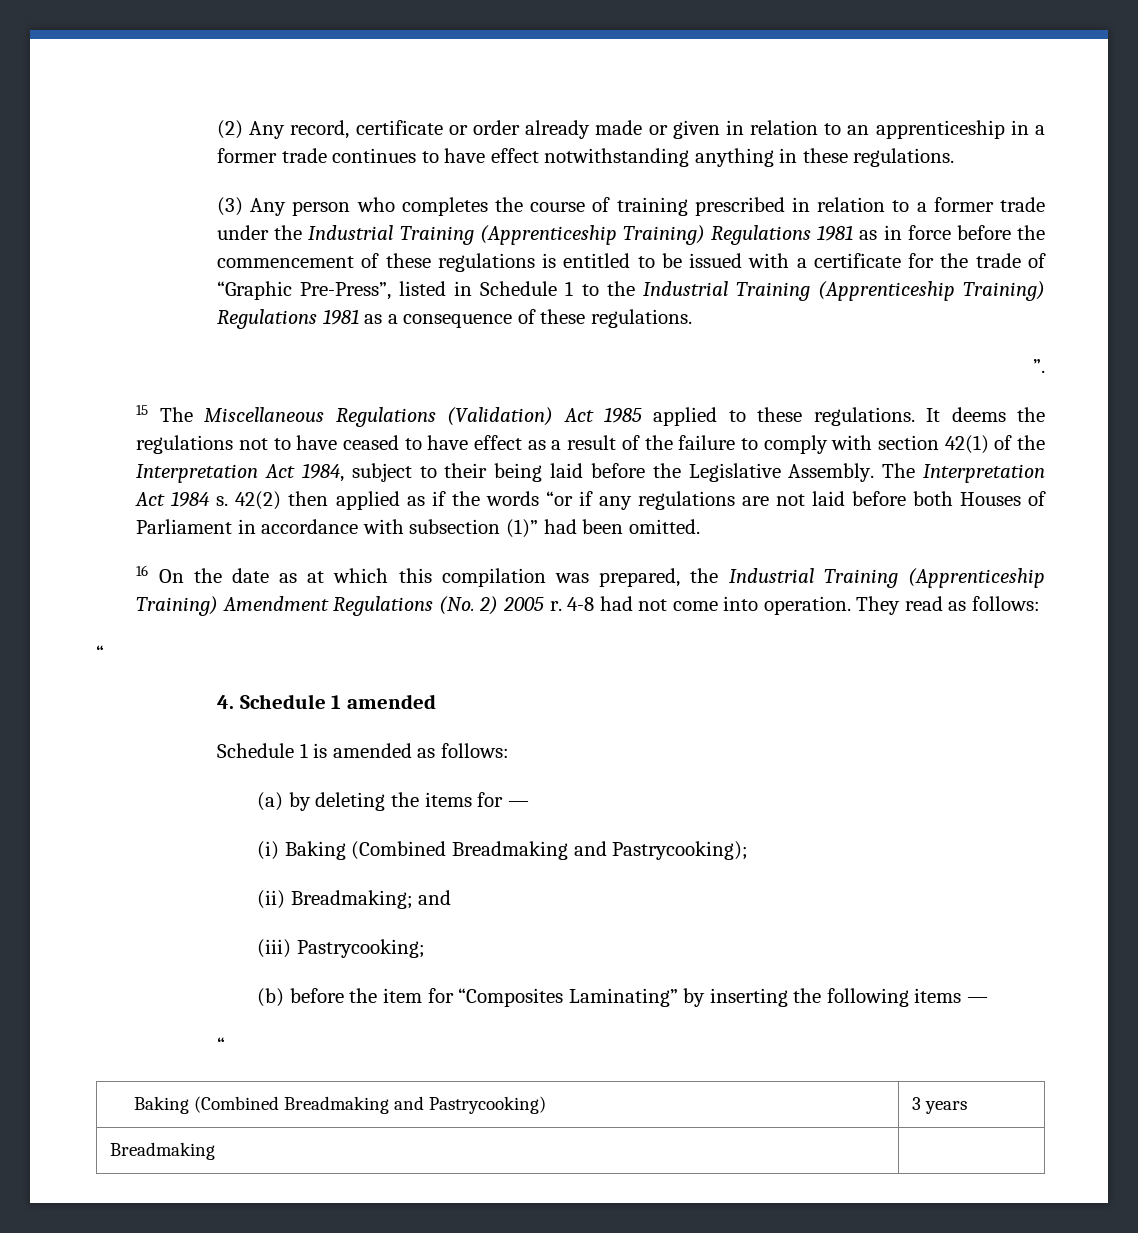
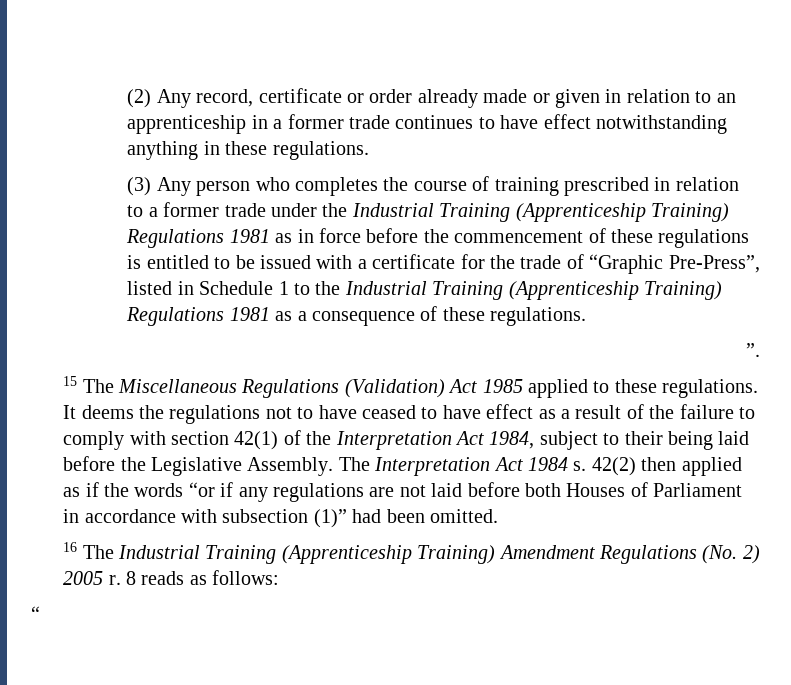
- 16 On the date as at which this compilation was prepared, the Industrial Training (Apprenticeship Training) Amendment Regulations (No. 2) 2005 r.
+ 16 The Industrial Training (Apprenticeship Training) Amendment Regulations (No. 2) 2005 r.
- 4-8 had not come into operation. They read as follows:
+ 8 reads as follows:
  “
- 4. Schedule 1 amended
- Schedule 1 is amended as follows:
- (a) by deleting the items for —
- (i) Baking (Combined Breadmaking and Pastrycooking);
- (ii) Breadmaking; and
- (iii) Pastrycooking;
- (b) before the item for “Composites Laminating” by inserting the following items —
- “
- Baking (Combined Breadmaking and Pastrycooking) | 3 years
- Breadmaking |

